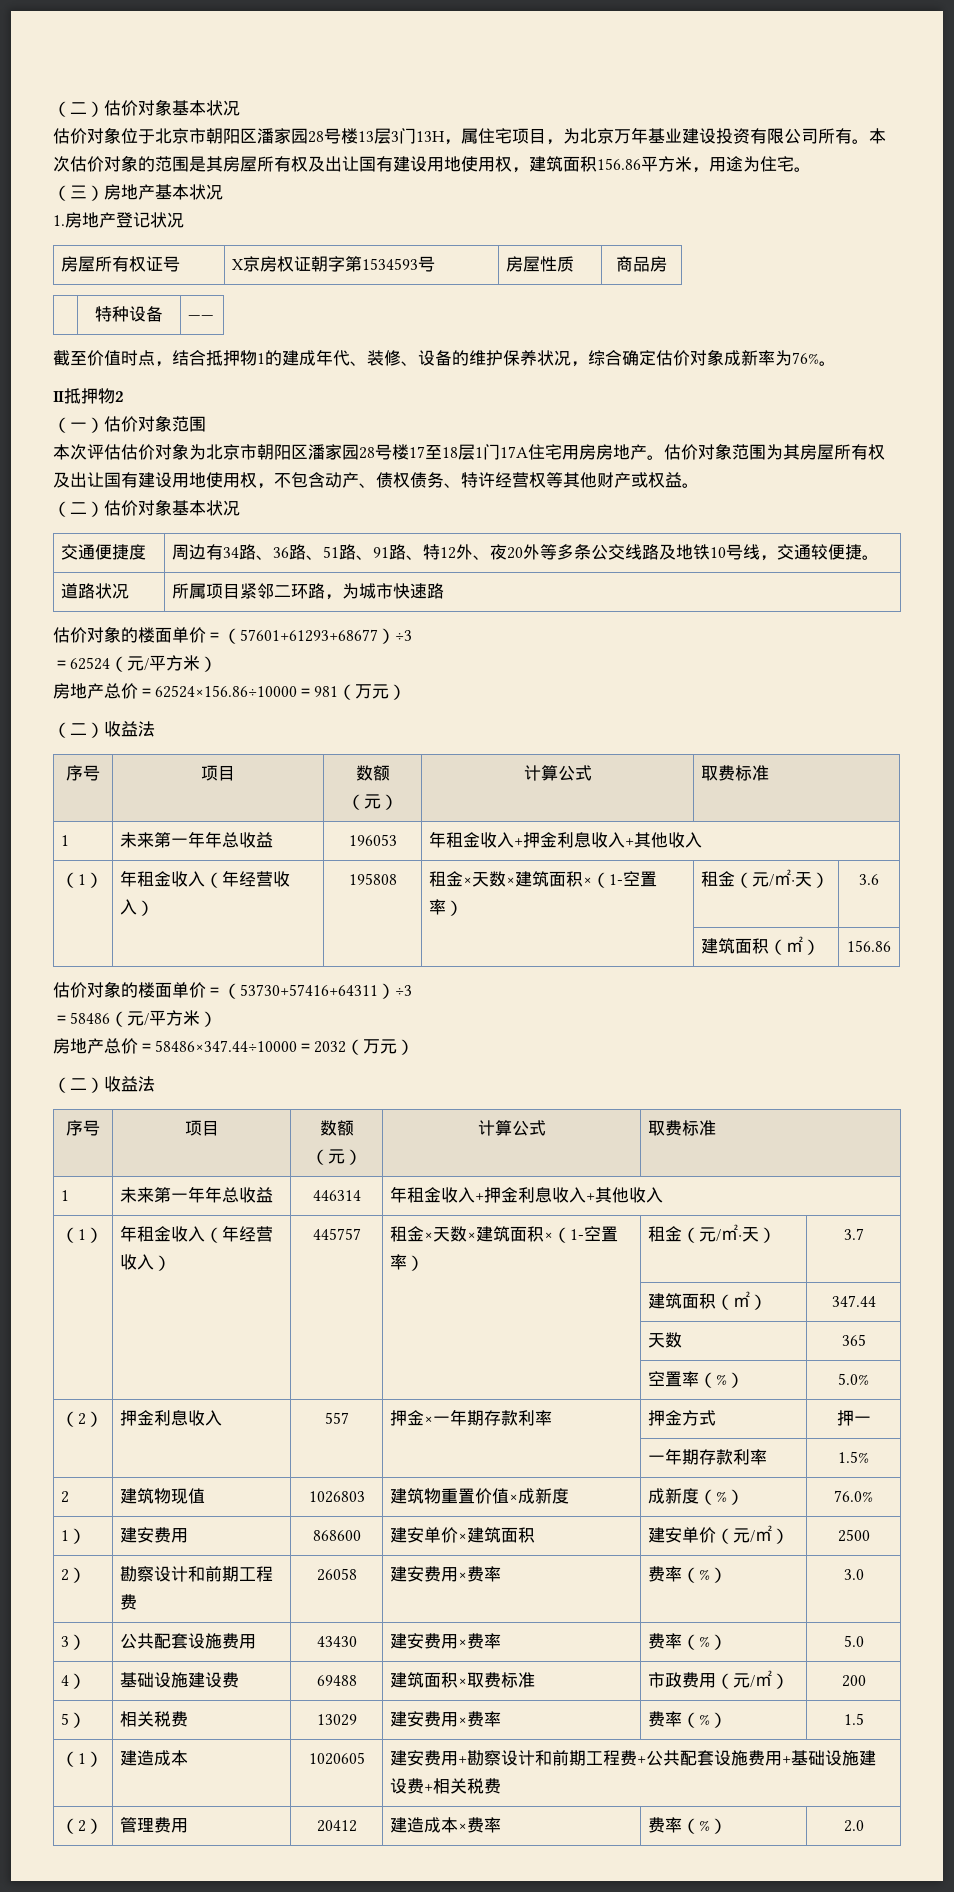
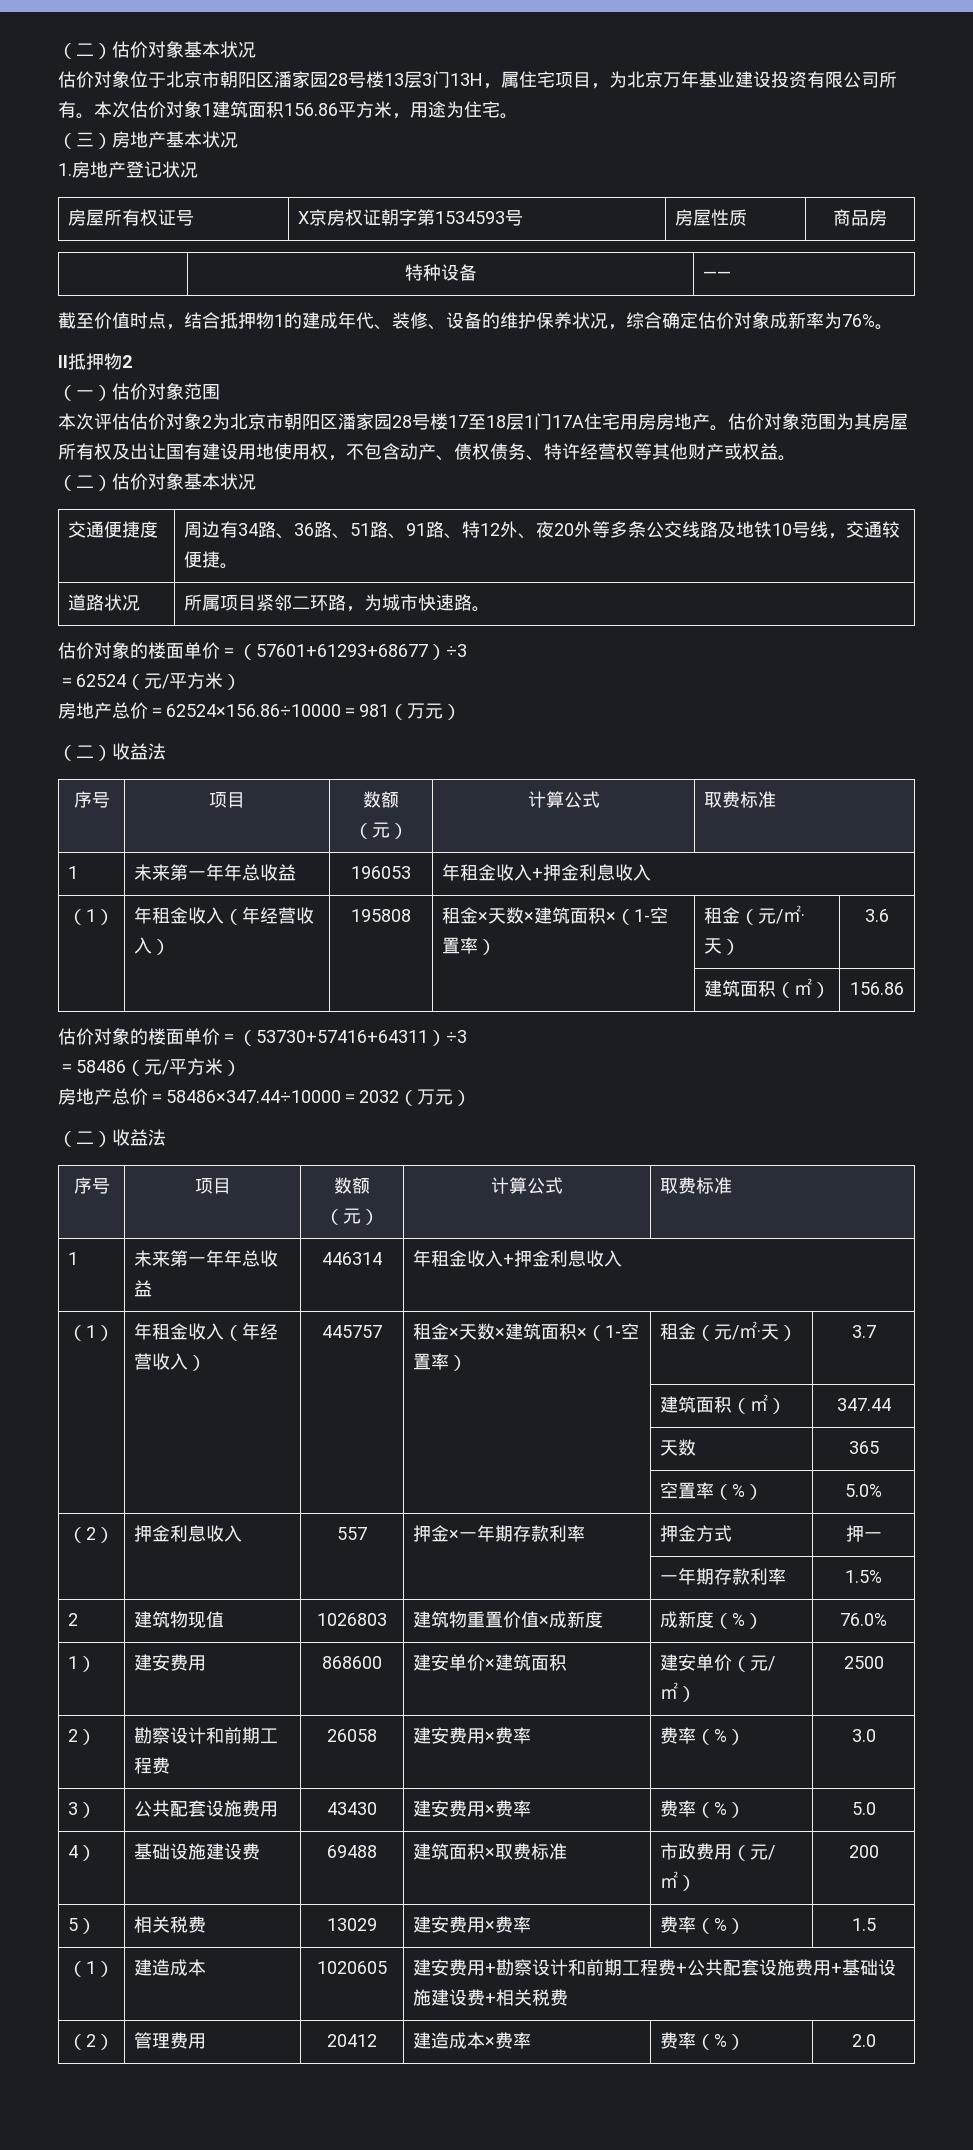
- 本次估价对象的范围是其房屋所有权及出让国有建设用地使用权，建筑面积156.86平方米，用途为住宅。
+ 本次估价对象1建筑面积156.86平方米，用途为住宅。
- 本次评估估价对象为北京市朝阳区潘家园28号楼17至18层1门17A住宅用房房地产。
+ 本次评估估价对象2为北京市朝阳区潘家园28号楼17至18层1门17A住宅用房房地产。
- 道路状况 | 所属项目紧邻二环路，为城市快速路
+ 道路状况 | 所属项目紧邻二环路，为城市快速路。
- 1 | 未来第一年年总收益 | 196053 | 年租金收入+押金利息收入+其他收入
+ 1 | 未来第一年年总收益 | 196053 | 年租金收入+押金利息收入
- 1 | 未来第一年年总收益 | 446314 | 年租金收入+押金利息收入+其他收入
+ 1 | 未来第一年年总收益 | 446314 | 年租金收入+押金利息收入

